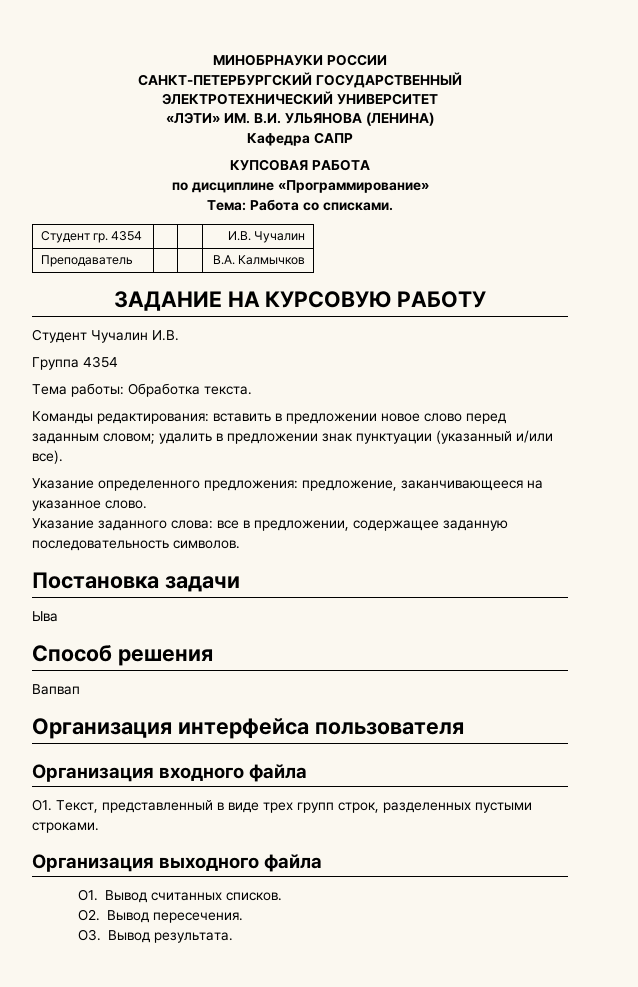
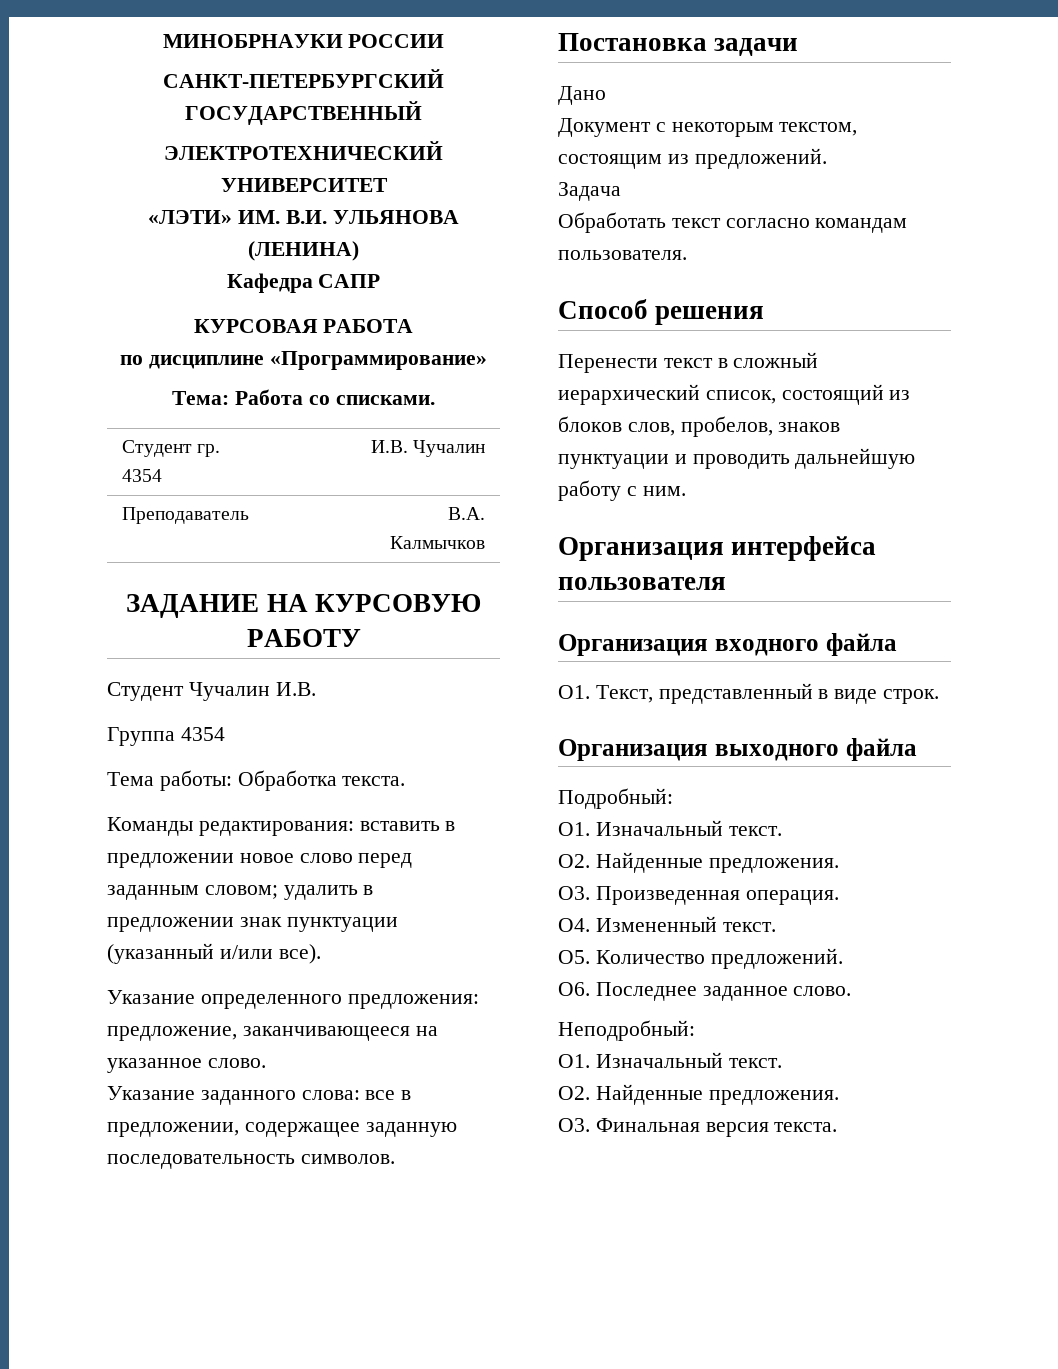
- КУПСОВАЯ РАБОТА
+ КУРСОВАЯ РАБОТА
- Ыва
+ Дано
+ Документ с некоторым текстом, состоящим из предложений.
+ Задача
+ Обработать текст согласно командам пользователя.
  Способ решения
- Вапвап
+ Перенести текст в сложный иерархический список, состоящий из блоков слов, пробелов, знаков пунктуации и проводить дальнейшую работу с ним.
- О1. Текст, представленный в виде трех групп строк, разделенных пустыми строками.
+ О1. Текст, представленный в виде строк.
  Организация выходного файла
- O1. Вывод считанных списков.
- O2. Вывод пересечения.
- O3. Вывод результата.
+ Подробный:
+ О1. Изначальный текст.
+ О2. Найденные предложения.
+ О3. Произведенная операция.
+ О4. Измененный текст.
+ О5. Количество предложений.
+ О6. Последнее заданное слово.
+ Неподробный:
+ О1. Изначальный текст.
+ О2. Найденные предложения.
+ О3. Финальная версия текста.

